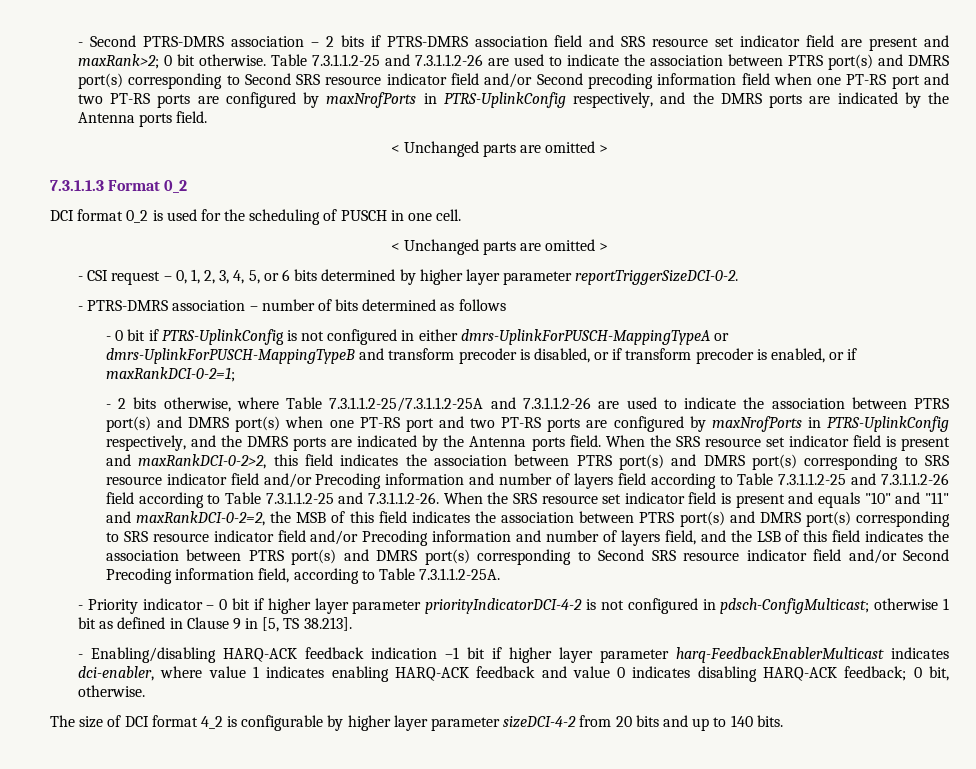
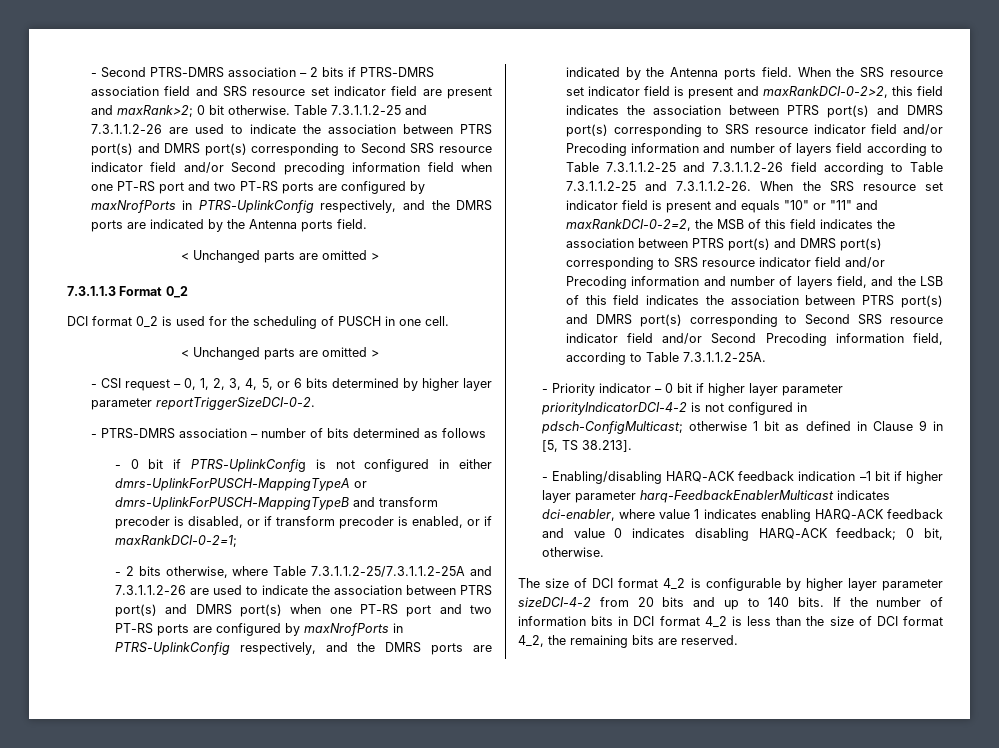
- When the SRS resource set indicator field is present and maxRankDCI-0-2>2, this field indicates the association between PTRS port(s) and DMRS port(s) corresponding to SRS resource indicator field and/or Precoding information and number of layers field according to Table 7.3.1.1.2-25 and 7.3.1.1.2-26 field according to Table 7.3.1.1.2-25 and 7.3.1.1.2-26. When the SRS resource set indicator field is present and equals "10" and "11" and maxRankDCI-0-2=2, the MSB of this field indicates the association between PTRS port(s) and DMRS port(s) corresponding to SRS resource indicator field and/or Precoding information and number of layers field, and the LSB of this field indicates the association between PTRS port(s) and DMRS port(s) corresponding to Second SRS resource indicator field and/or Second Precoding information field, according to Table 7.3.1.1.2-25A.
+ When the SRS resource set indicator field is present and maxRankDCI-0-2>2, this field indicates the association between PTRS port(s) and DMRS port(s) corresponding to SRS resource indicator field and/or Precoding information and number of layers field according to Table 7.3.1.1.2-25 and 7.3.1.1.2-26 field according to Table 7.3.1.1.2-25 and 7.3.1.1.2-26. When the SRS resource set indicator field is present and equals "10" or "11" and maxRankDCI-0-2=2, the MSB of this field indicates the association between PTRS port(s) and DMRS port(s) corresponding to SRS resource indicator field and/or Precoding information and number of layers field, and the LSB of this field indicates the association between PTRS port(s) and DMRS port(s) corresponding to Second SRS resource indicator field and/or Second Precoding information field, according to Table 7.3.1.1.2-25A.
+ If the number of information bits in DCI format 4_2 is less than the size of DCI format 4_2, the remaining bits are reserved.

